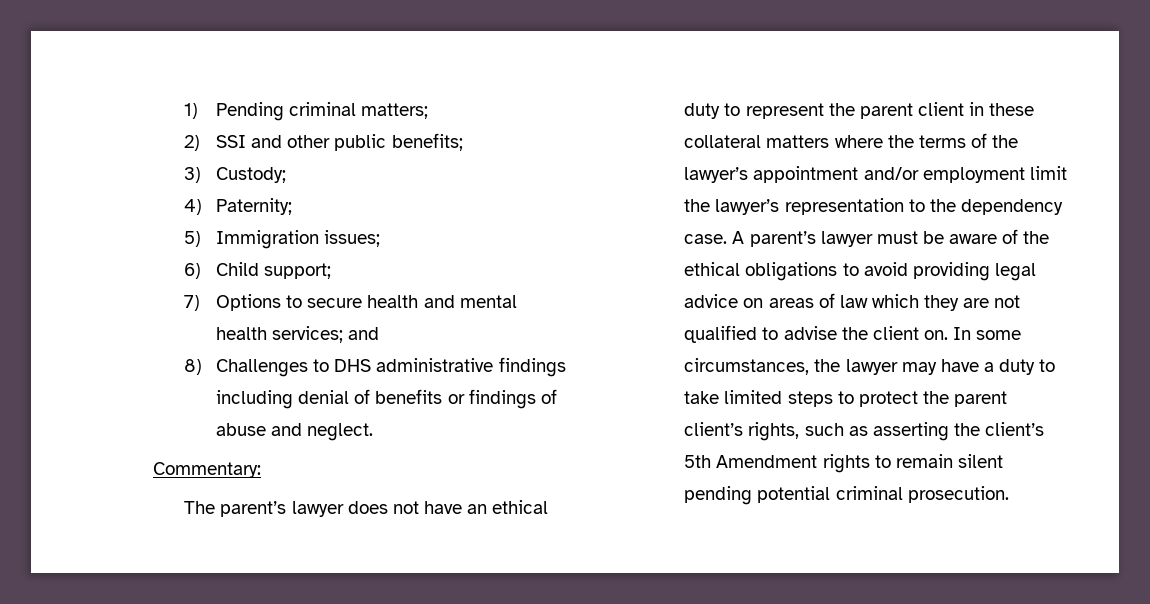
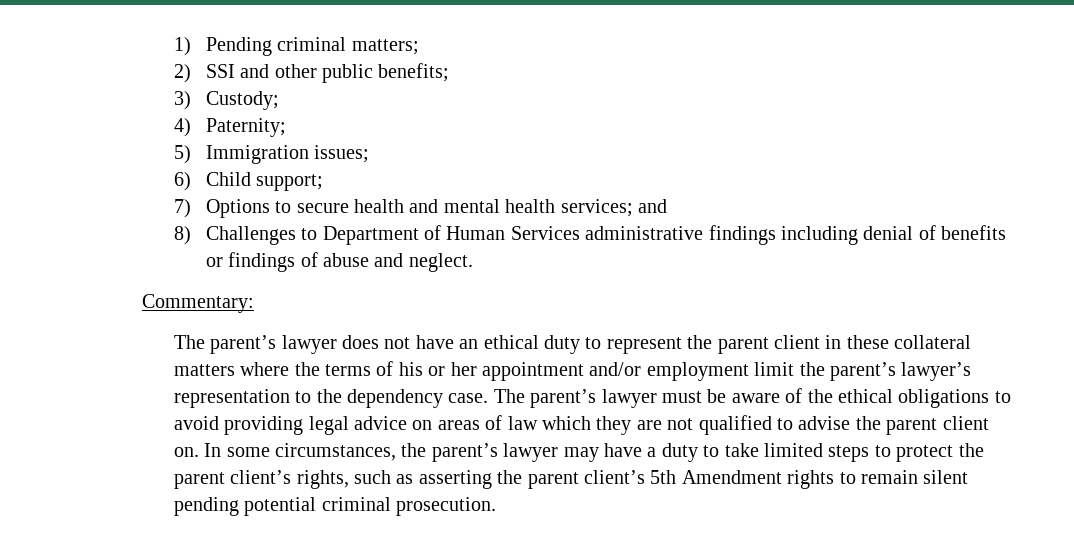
- 8) Challenges to DHS administrative findings including denial of benefits or findings of abuse and neglect.
+ 8) Challenges to Department of Human Services administrative findings including denial of benefits or findings of abuse and neglect.
- The parent’s lawyer does not have an ethical duty to represent the parent client in these collateral matters where the terms of the lawyer’s appointment and/or employment limit the lawyer’s representation to the dependency case.
+ The parent’s lawyer does not have an ethical duty to represent the parent client in these collateral matters where the terms of his or her appointment and/or employment limit the parent’s lawyer’s representation to the dependency case.
- A parent’s lawyer must be aware of the ethical obligations to avoid providing legal advice on areas of law which they are not qualified to advise the client on.
+ The parent’s lawyer must be aware of the ethical obligations to avoid providing legal advice on areas of law which they are not qualified to advise the parent client on.
- In some circumstances, the lawyer may have a duty to take limited steps to protect the parent client’s rights, such as asserting the client’s 5th Amendment rights to remain silent pending potential criminal prosecution.
+ In some circumstances, the parent’s lawyer may have a duty to take limited steps to protect the parent client’s rights, such as asserting the parent client’s 5th Amendment rights to remain silent pending potential criminal prosecution.

